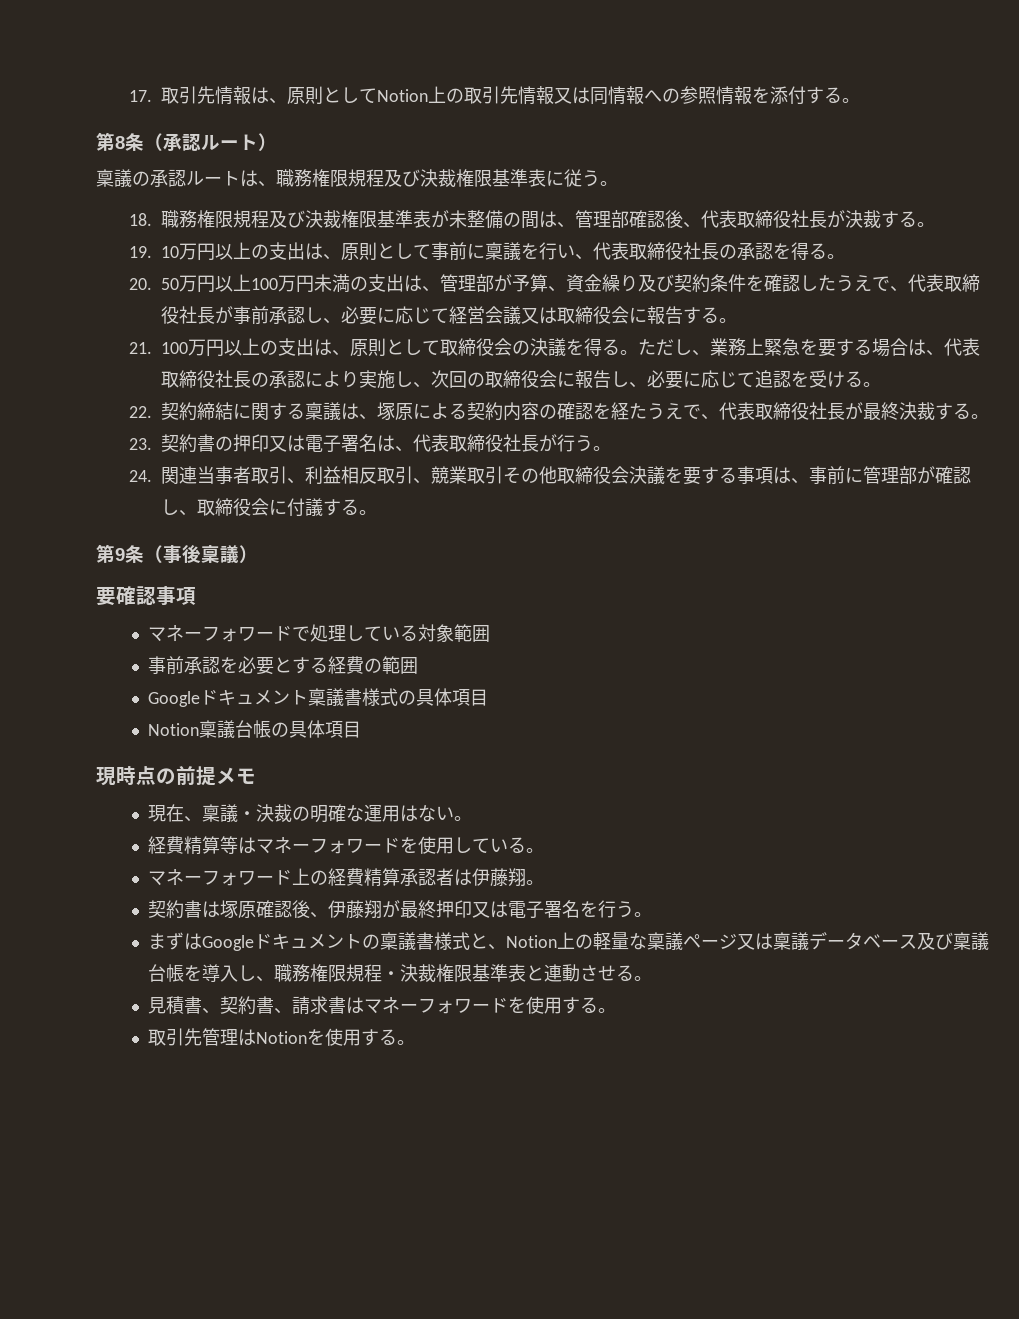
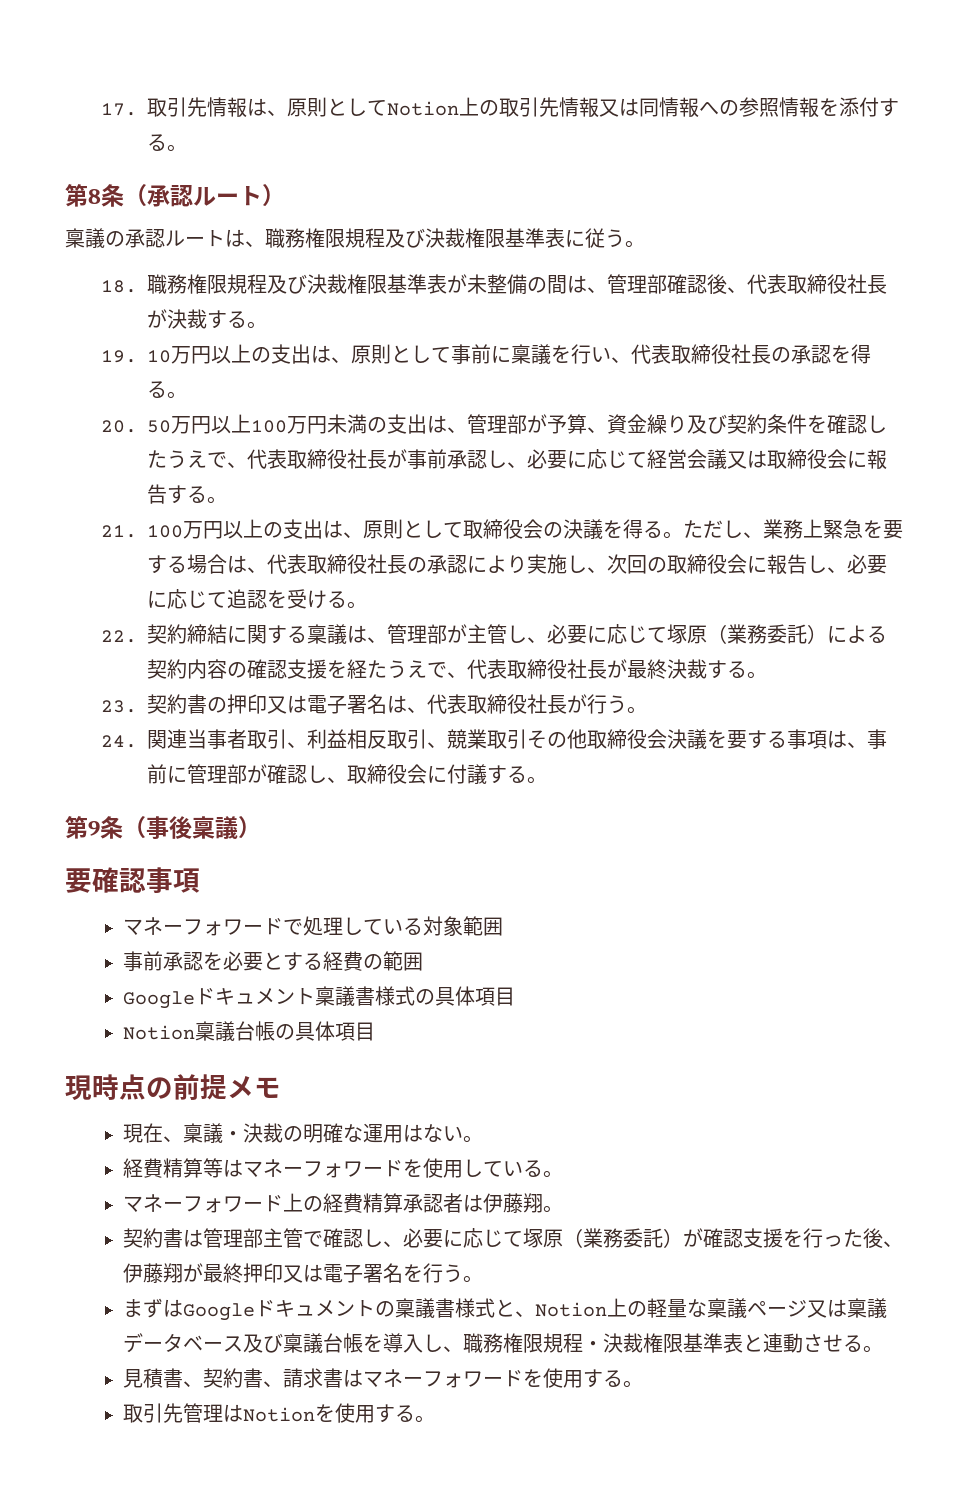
- 22.契約締結に関する稟議は、塚原による契約内容の確認を経たうえで、代表取締役社長が最終決裁する。
+ 22.契約締結に関する稟議は、管理部が主管し、必要に応じて塚原（業務委託）による契約内容の確認支援を経たうえで、代表取締役社長が最終決裁する。
- 契約書は塚原確認後、伊藤翔が最終押印又は電子署名を行う。
+ 契約書は管理部主管で確認し、必要に応じて塚原（業務委託）が確認支援を行った後、伊藤翔が最終押印又は電子署名を行う。

